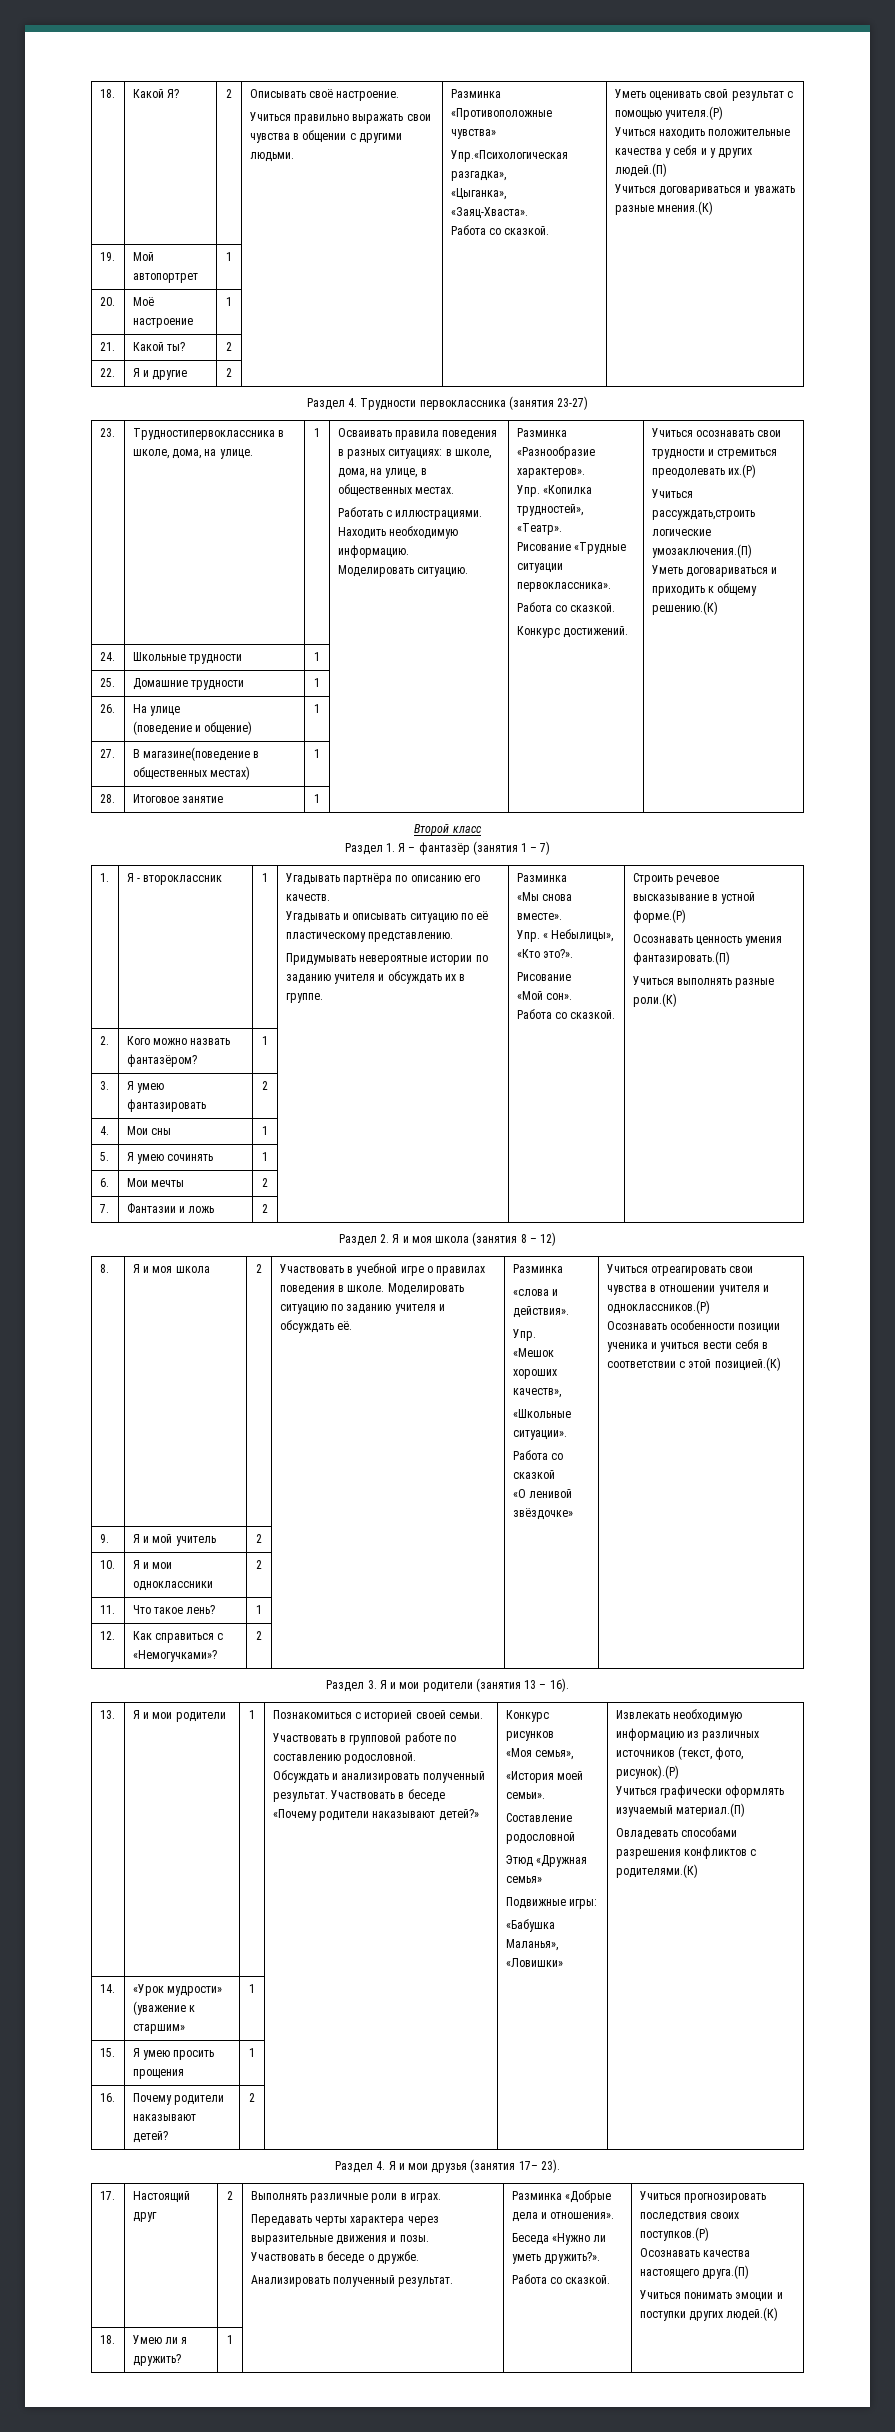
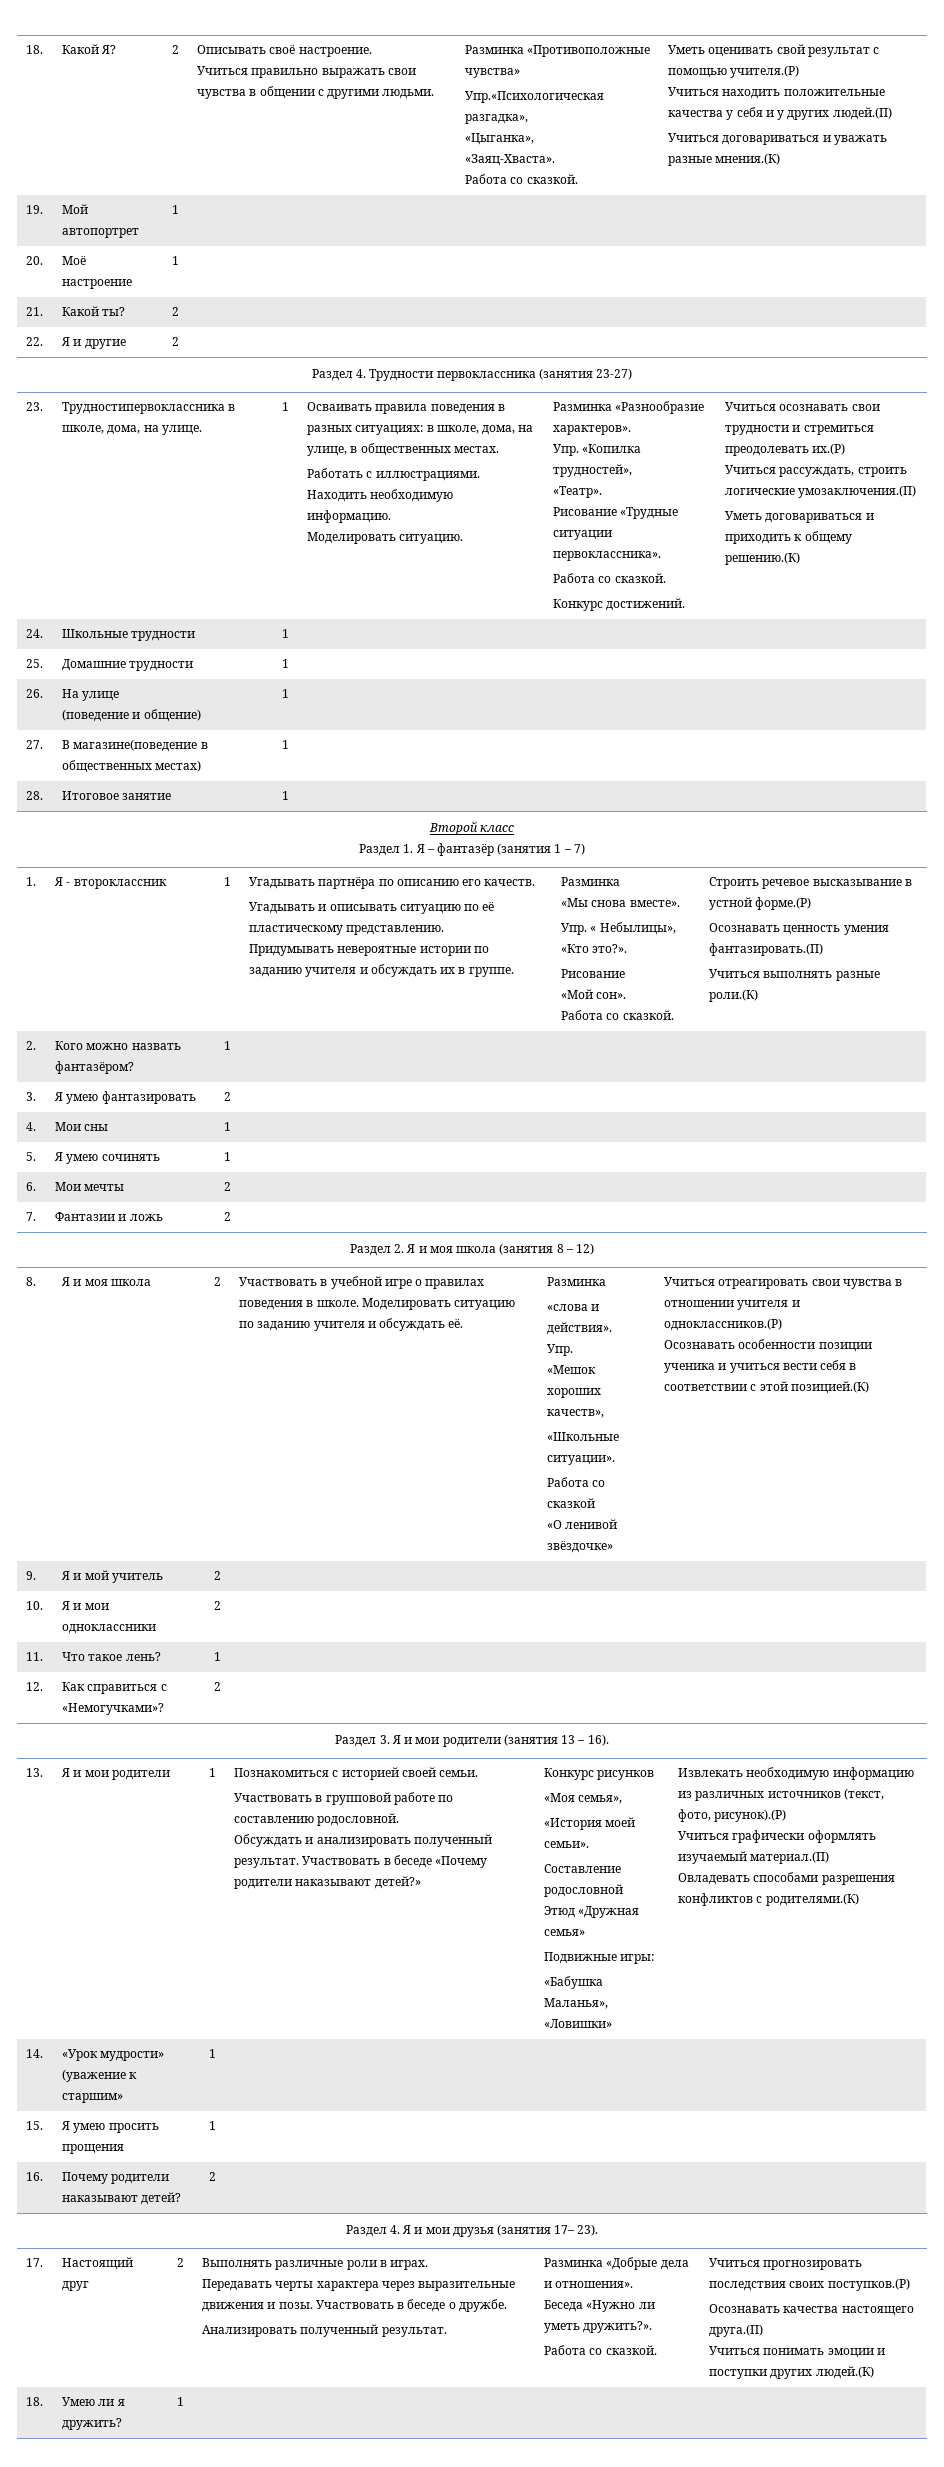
- Учиться рассуждать,строить логические умозаключения.(П)
+ Учиться рассуждать, строить логические умозаключения.(П)

